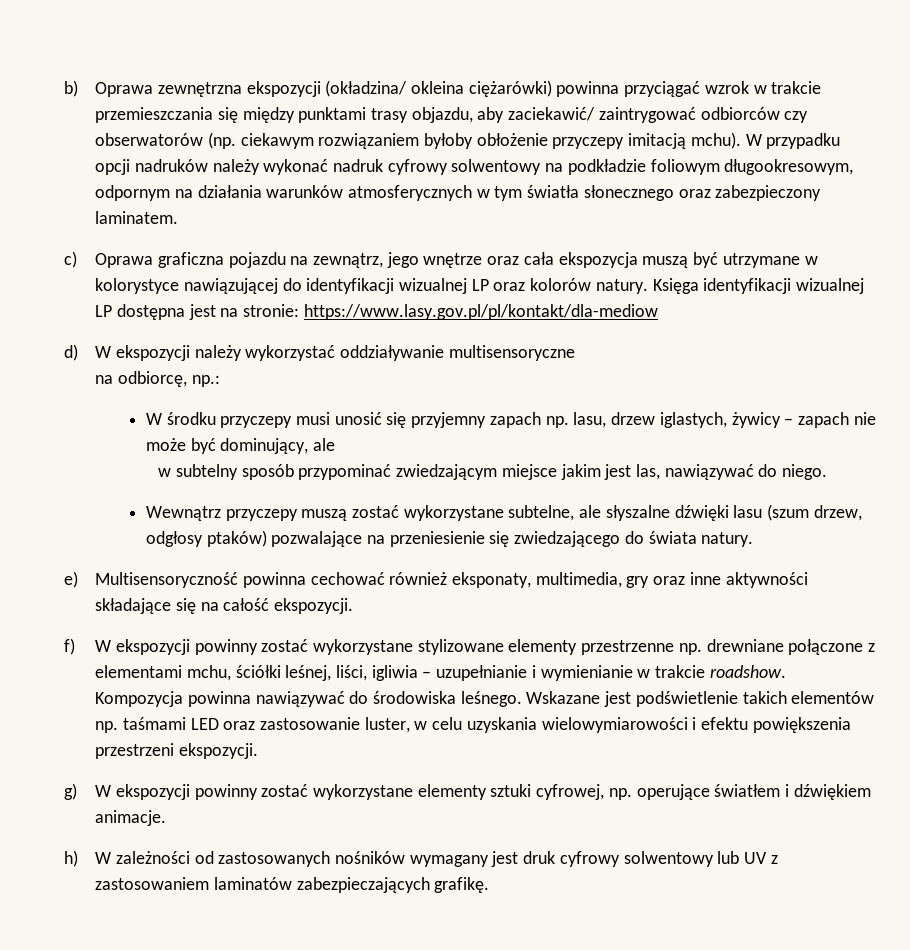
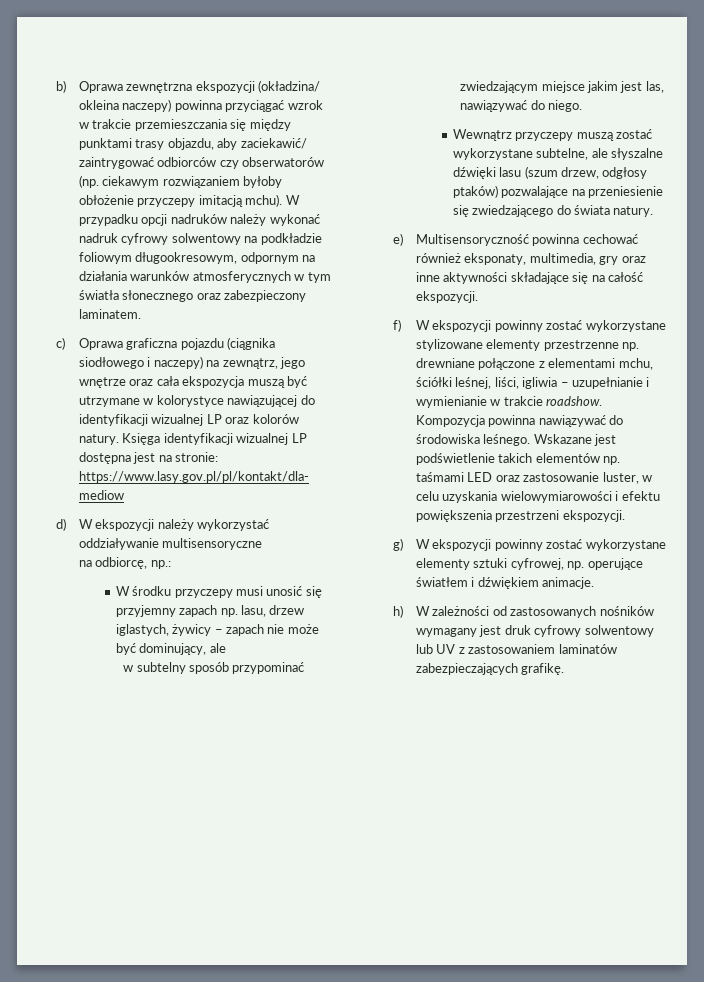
- b) Oprawa zewnętrzna ekspozycji (okładzina/ okleina ciężarówki) powinna przyciągać wzrok w trakcie przemieszczania się między punktami trasy objazdu, aby zaciekawić/ zaintrygować odbiorców czy obserwatorów (np. ciekawym rozwiązaniem byłoby obłożenie przyczepy imitacją mchu).
+ b) Oprawa zewnętrzna ekspozycji (okładzina/ okleina naczepy) powinna przyciągać wzrok w trakcie przemieszczania się między punktami trasy objazdu, aby zaciekawić/ zaintrygować odbiorców czy obserwatorów (np. ciekawym rozwiązaniem byłoby obłożenie przyczepy imitacją mchu).
- c) Oprawa graficzna pojazdu na zewnątrz, jego wnętrze oraz cała ekspozycja muszą być utrzymane w kolorystyce nawiązującej do identyfikacji wizualnej LP oraz kolorów natury.
+ c) Oprawa graficzna pojazdu (ciągnika siodłowego i naczepy) na zewnątrz, jego wnętrze oraz cała ekspozycja muszą być utrzymane w kolorystyce nawiązującej do identyfikacji wizualnej LP oraz kolorów natury.

